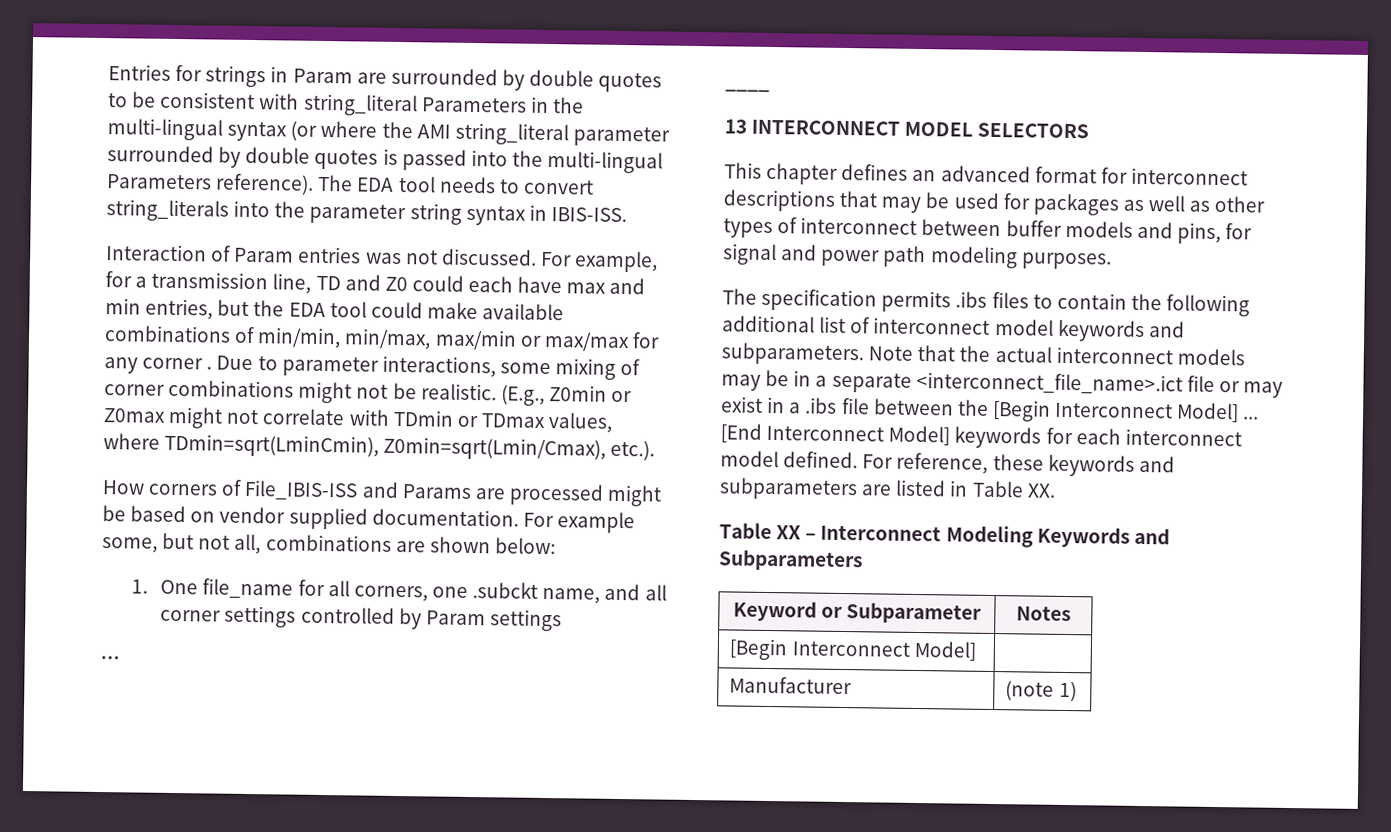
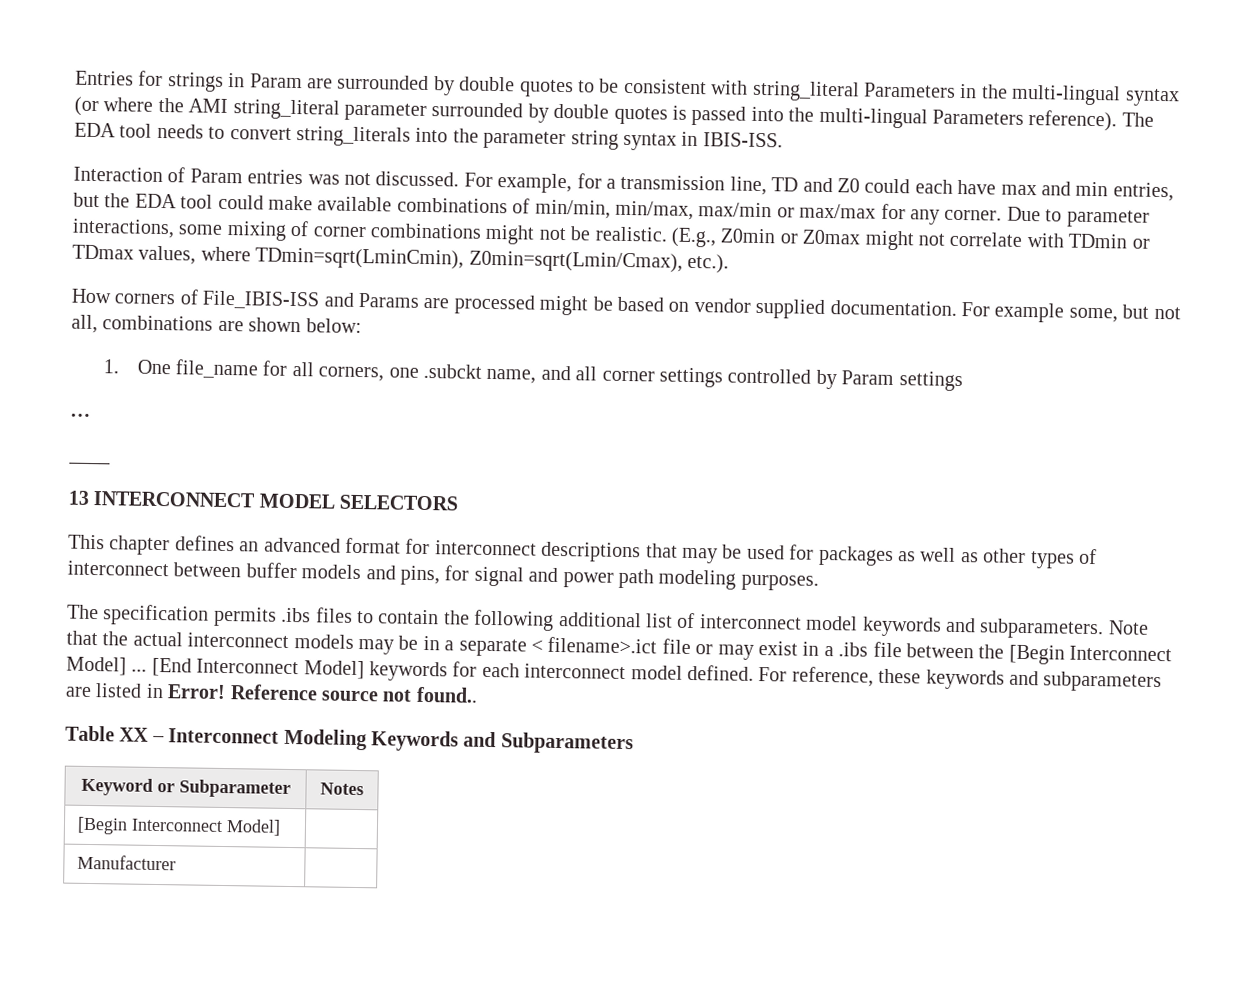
- For example, for a transmission line, TD and Z0 could each have max and min entries, but the EDA tool could make available combinations of min/min, min/max, max/min or max/max for any corner .
+ For example, for a transmission line, TD and Z0 could each have max and min entries, but the EDA tool could make available combinations of min/min, min/max, max/min or max/max for any corner.
- Note that the actual interconnect models may be in a separate <interconnect_file_name>.ict file or may exist in a .ibs file between the [Begin Interconnect Model] ...
+ Note that the actual interconnect models may be in a separate < filename>.ict file or may exist in a .ibs file between the [Begin Interconnect Model] ...
- For reference, these keywords and subparameters are listed in Table XX.
+ For reference, these keywords and subparameters are listed in Error! Reference source not found..
- Manufacturer | (note 1)
+ Manufacturer |

